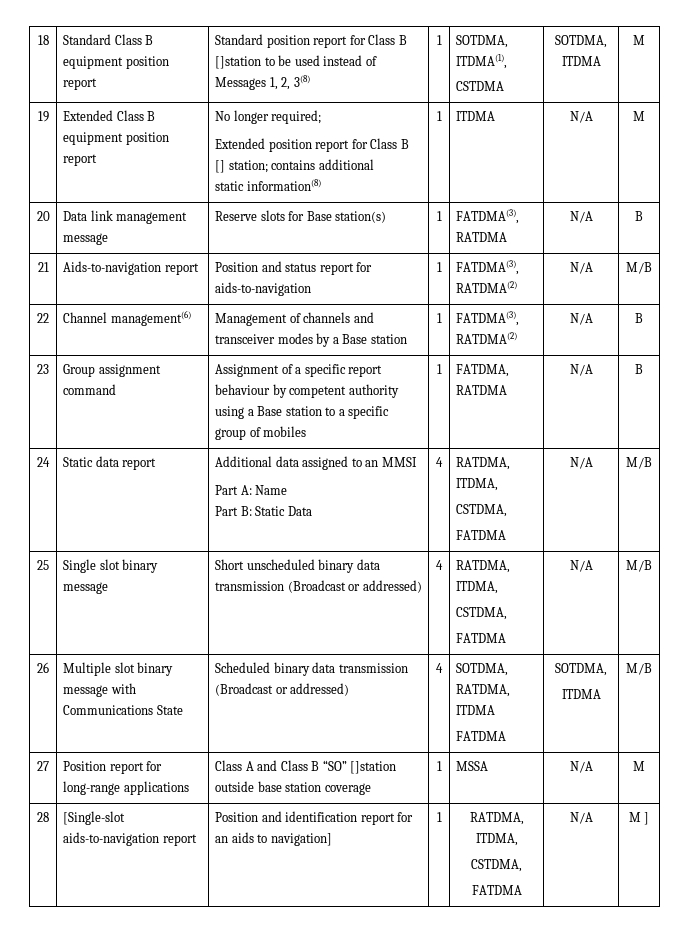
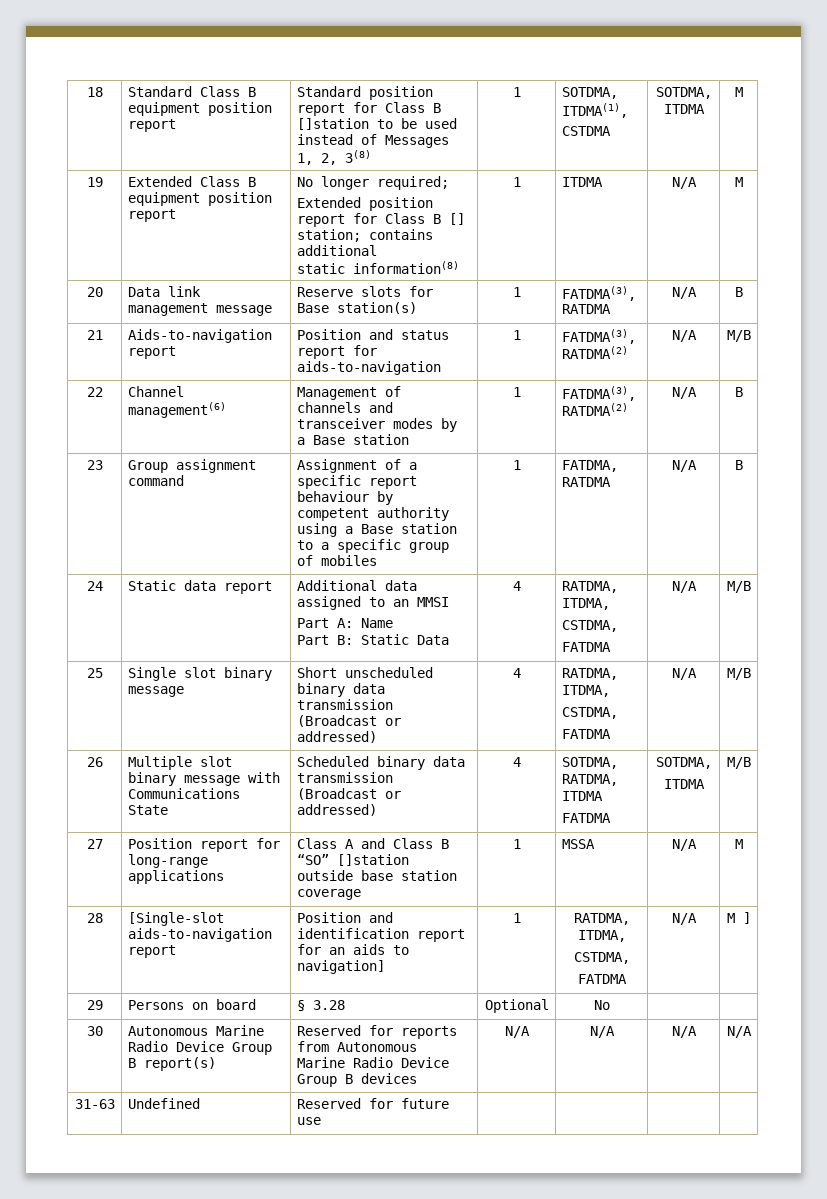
+ 29 | Persons on board | § 3.28 | Optional | No | |
+ 30 | Autonomous Marine Radio Device Group B report(s) | Reserved for reports from Autonomous Marine Radio Device Group B devices | N/A | N/A | N/A | N/A
+ 31-63 | Undefined | Reserved for future use | | | |

